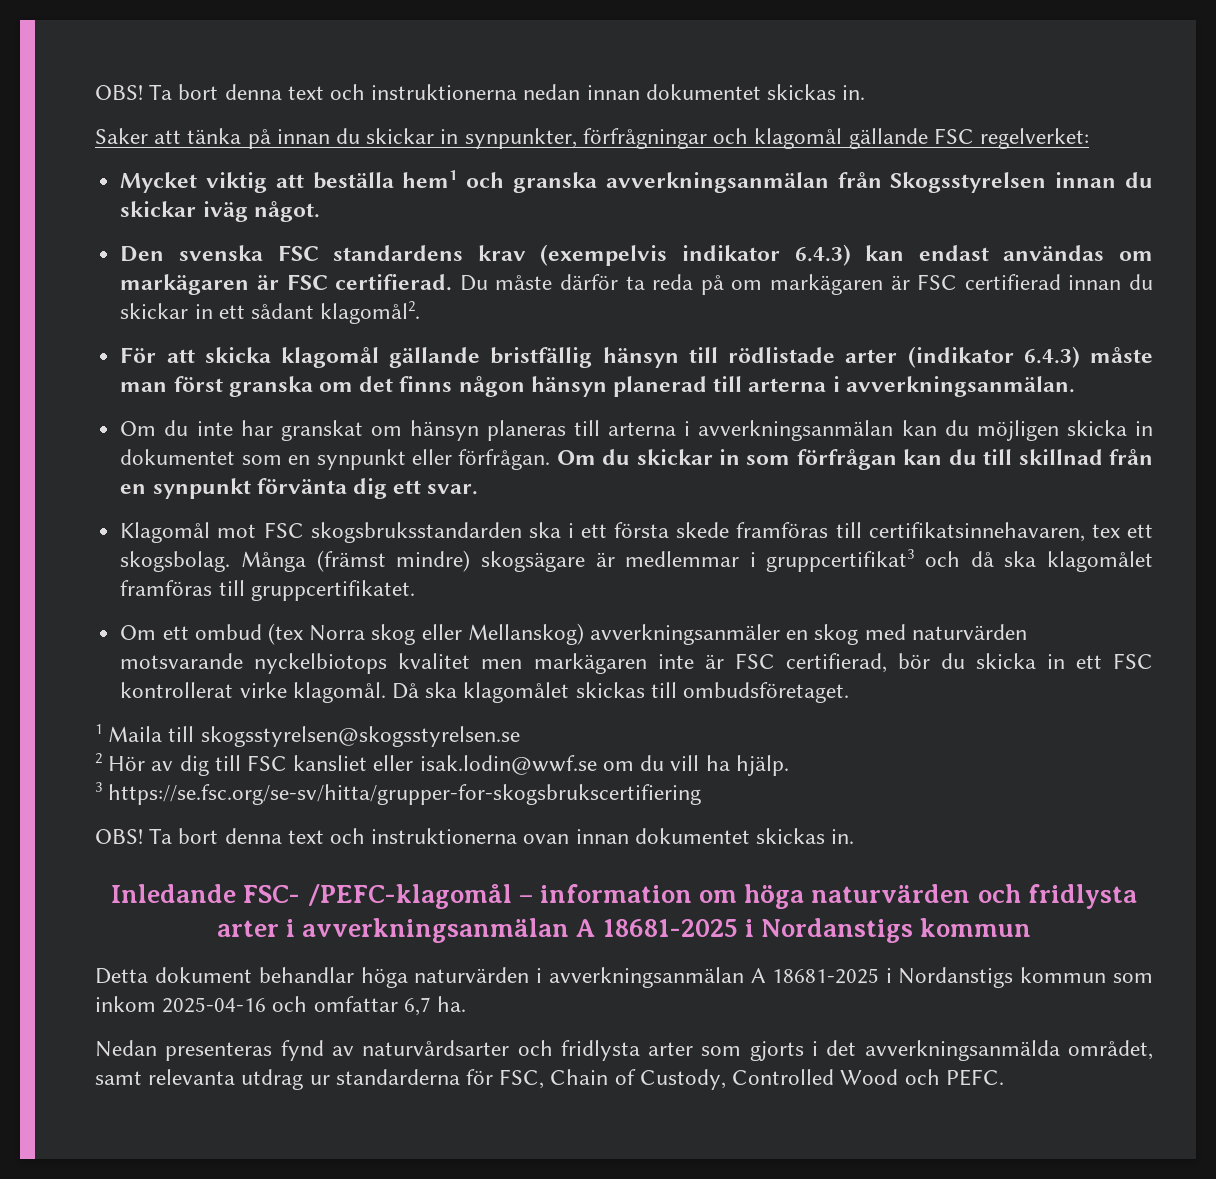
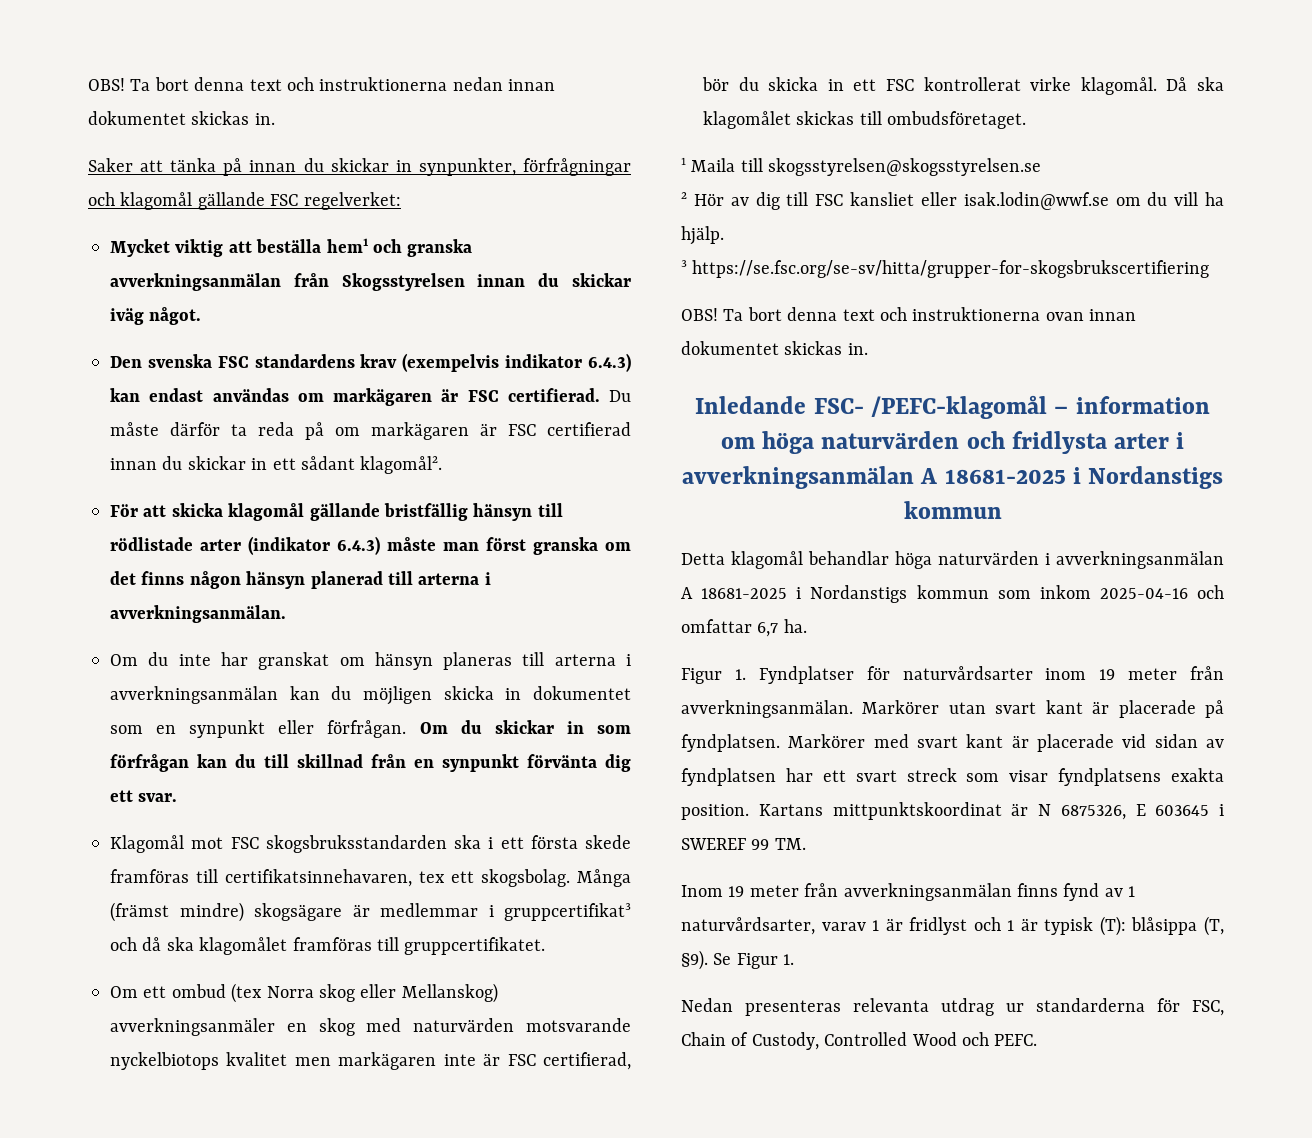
- Detta dokument behandlar höga naturvärden i avverkningsanmälan A 18681-2025 i Nordanstigs kommun som inkom 2025-04-16 och omfattar 6,7 ha.
+ Detta klagomål behandlar höga naturvärden i avverkningsanmälan A 18681-2025 i Nordanstigs kommun som inkom 2025-04-16 och omfattar 6,7 ha.
- Nedan presenteras fynd av naturvårdsarter och fridlysta arter som gjorts i det avverkningsanmälda området, samt relevanta utdrag ur standarderna för FSC, Chain of Custody, Controlled Wood och PEFC.
+ Figur 1. Fyndplatser för naturvårdsarter inom 19 meter från avverkningsanmälan. Markörer utan svart kant är placerade på fyndplatsen. Markörer med svart kant är placerade vid sidan av fyndplatsen har ett svart streck som visar fyndplatsens exakta position. Kartans mittpunktskoordinat är N 6875326, E 603645 i SWEREF 99 TM.
+ Inom 19 meter från avverkningsanmälan finns fynd av 1 naturvårdsarter, varav 1 är fridlyst och 1 är typisk (T): blåsippa (T, §9). Se Figur 1.
+ Nedan presenteras relevanta utdrag ur standarderna för FSC, Chain of Custody, Controlled Wood och PEFC.

